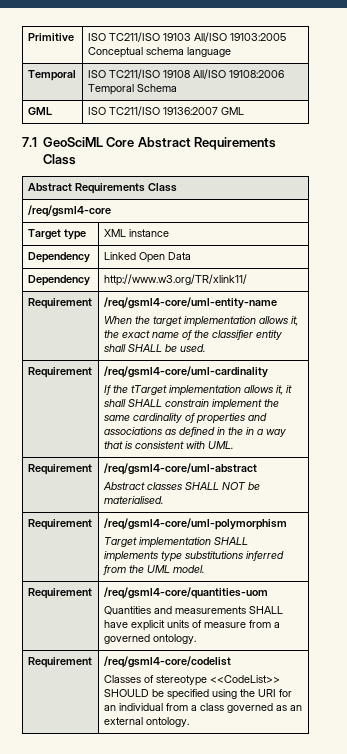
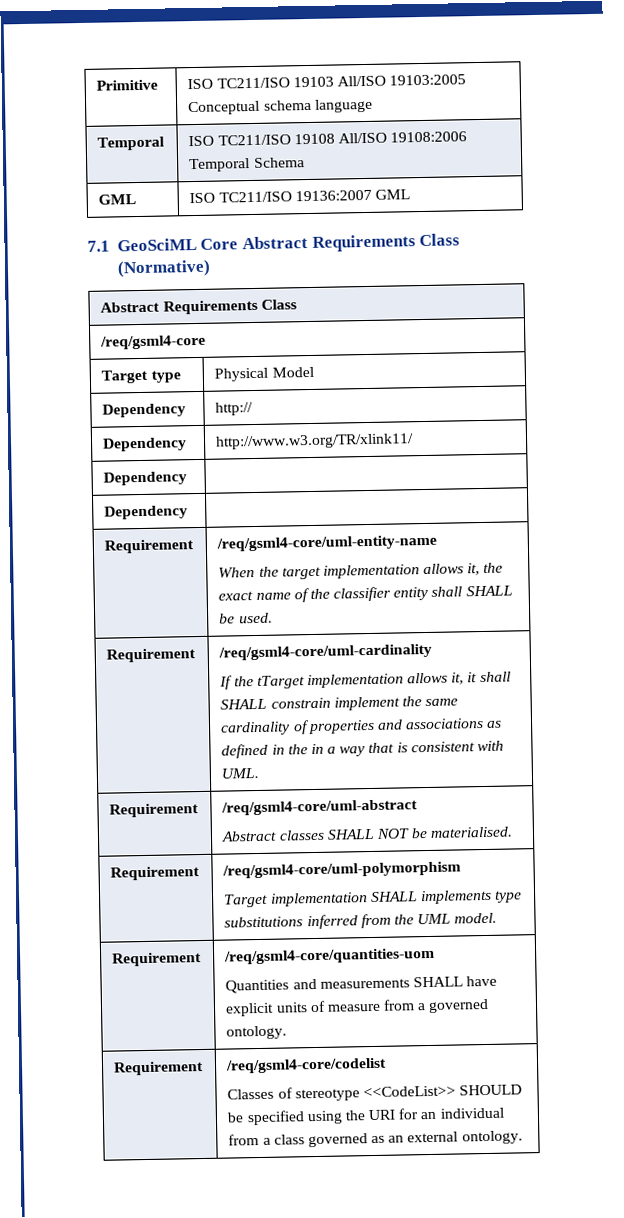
- 7.1 GeoSciML Core Abstract Requirements Class
+ 7.1 GeoSciML Core Abstract Requirements Class (Normative)
- Target type | XML instance
- Dependency | Linked Open Data
+ Target type | Physical Model
+ Dependency | http://
  Dependency | http://www.w3.org/TR/xlink11/
+ Dependency |
+ Dependency |

